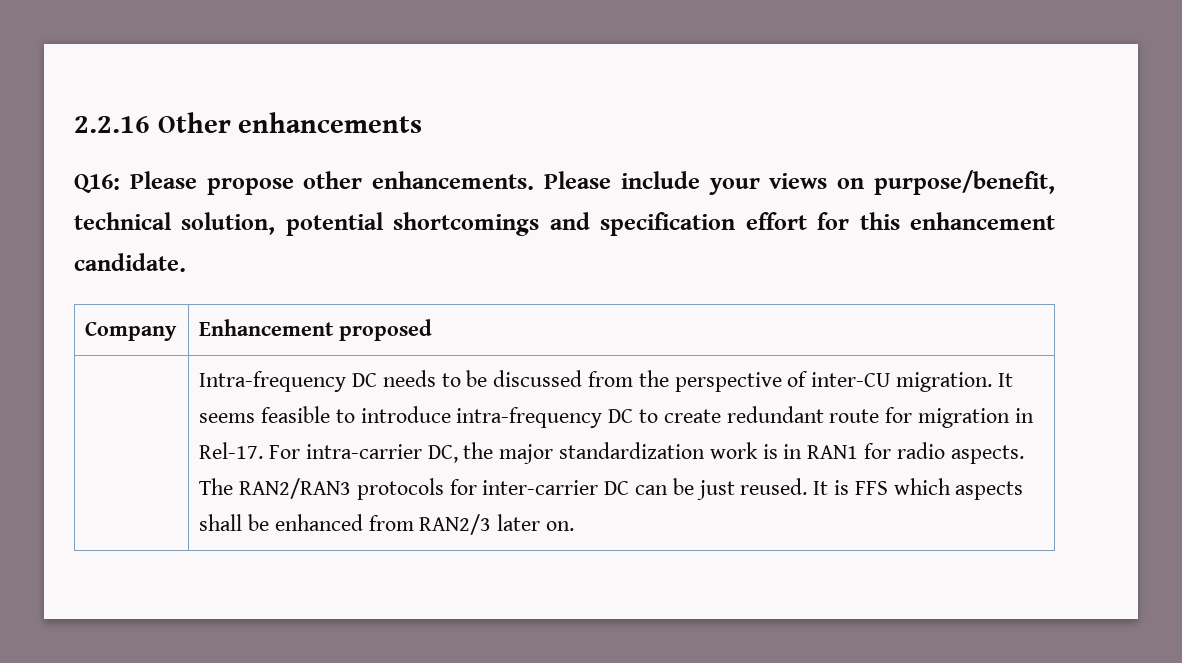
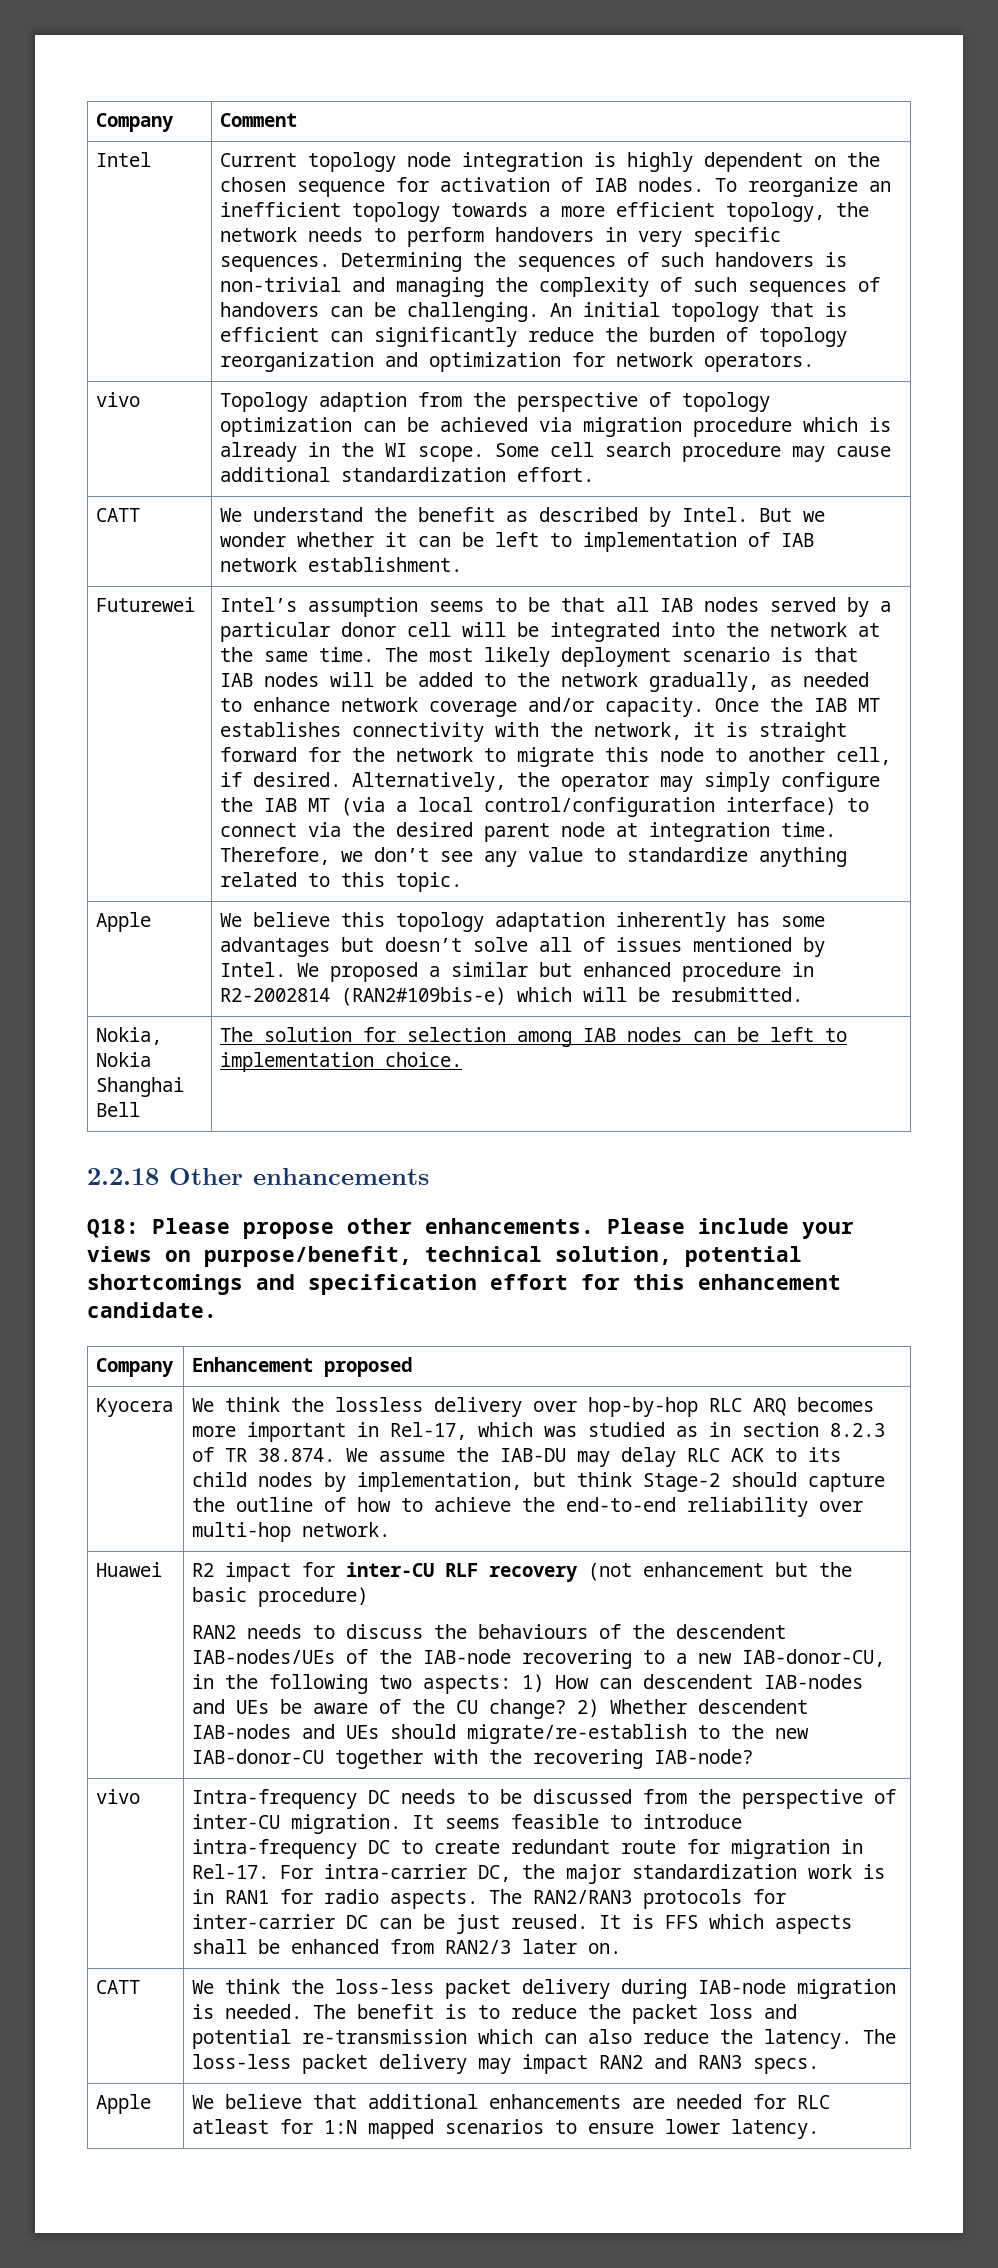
- 2.2.16 Other enhancements
+ Company | Comment
+ Intel | Current topology node integration is highly dependent on the chosen sequence for activation of IAB nodes. To reorganize an inefficient topology towards a more efficient topology, the network needs to perform handovers in very specific sequences. Determining the sequences of such handovers is non-trivial and managing the complexity of such sequences of handovers can be challenging. An initial topology that is efficient can significantly reduce the burden of topology reorganization and optimization for network operators.
+ vivo | Topology adaption from the perspective of topology optimization can be achieved via migration procedure which is already in the WI scope. Some cell search procedure may cause additional standardization effort.
+ CATT | We understand the benefit as described by Intel. But we wonder whether it can be left to implementation of IAB network establishment.
+ Futurewei | Intel’s assumption seems to be that all IAB nodes served by a particular donor cell will be integrated into the network at the same time. The most likely deployment scenario is that IAB nodes will be added to the network gradually, as needed to enhance network coverage and/or capacity. Once the IAB MT establishes connectivity with the network, it is straight forward for the network to migrate this node to another cell, if desired. Alternatively, the operator may simply configure the IAB MT (via a local control/configuration interface) to connect via the desired parent node at integration time. Therefore, we don’t see any value to standardize anything related to this topic.
+ Apple | We believe this topology adaptation inherently has some advantages but doesn’t solve all of issues mentioned by Intel. We proposed a similar but enhanced procedure in R2-2002814 (RAN2#109bis-e) which will be resubmitted.
+ Nokia, Nokia Shanghai Bell | The solution for selection among IAB nodes can be left to implementation choice.
+ 2.2.18 Other enhancements
- Q16: Please propose other enhancements.
+ Q18: Please propose other enhancements.
+ Kyocera | We think the lossless delivery over hop-by-hop RLC ARQ becomes more important in Rel-17, which was studied as in section 8.2.3 of TR 38.874. We assume the IAB-DU may delay RLC ACK to its child nodes by implementation, but think Stage-2 should capture the outline of how to achieve the end-to-end reliability over multi-hop network.
+ Huawei | R2 impact for inter-CU RLF recovery (not enhancement but the basic procedure)
+ RAN2 needs to discuss the behaviours of the descendent IAB-nodes/UEs of the IAB-node recovering to a new IAB-donor-CU, in the following two aspects: 1) How can descendent IAB-nodes and UEs be aware of the CU change? 2) Whether descendent IAB-nodes and UEs should migrate/re-establish to the new IAB-donor-CU together with the recovering IAB-node?
+ vivo
+ CATT | We think the loss-less packet delivery during IAB-node migration is needed. The benefit is to reduce the packet loss and potential re-transmission which can also reduce the latency. The loss-less packet delivery may impact RAN2 and RAN3 specs.
+ Apple | We believe that additional enhancements are needed for RLC atleast for 1:N mapped scenarios to ensure lower latency.

